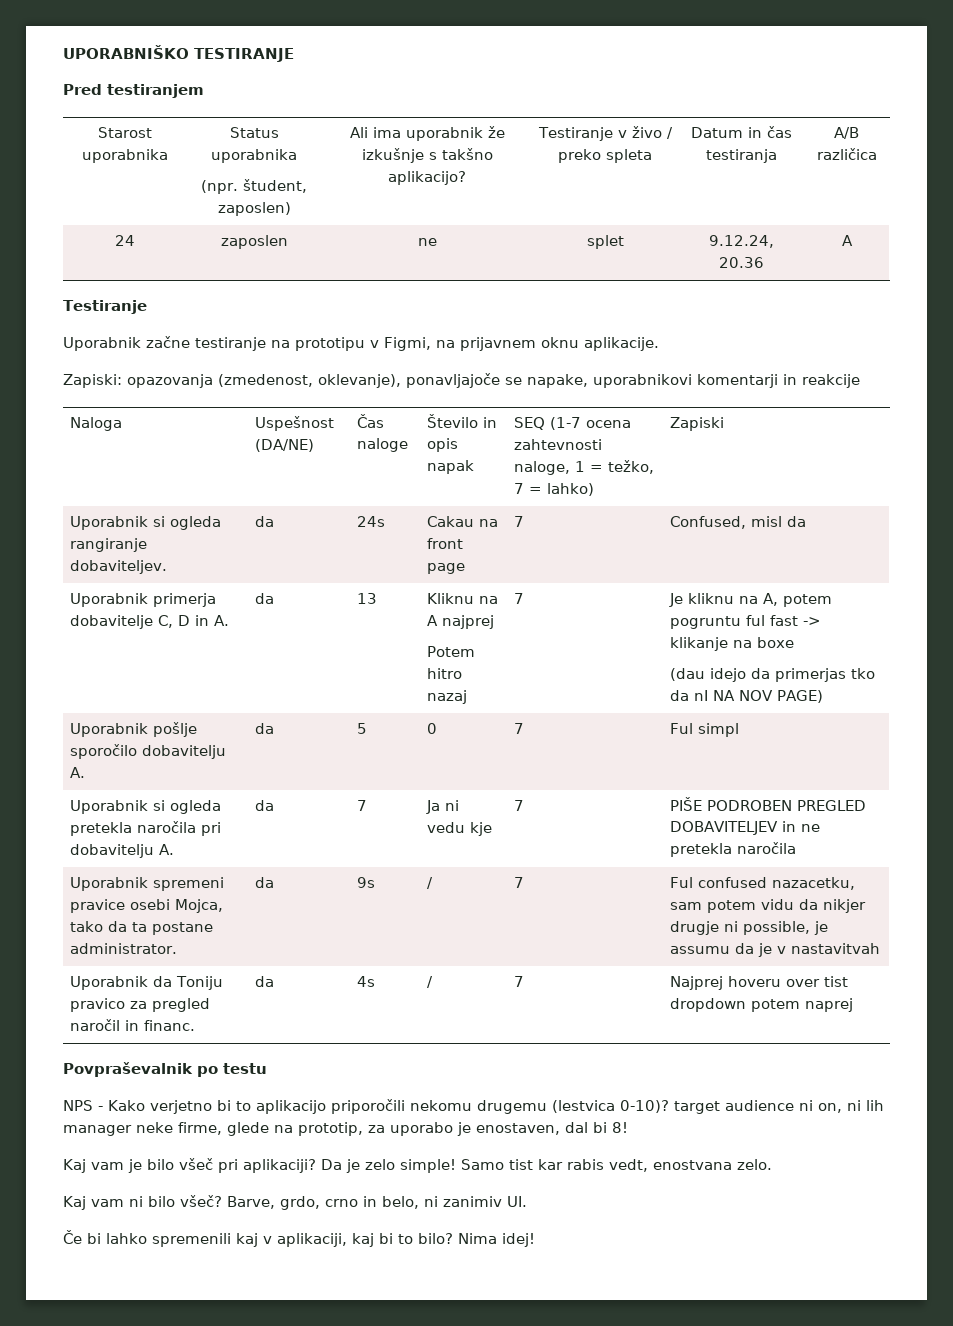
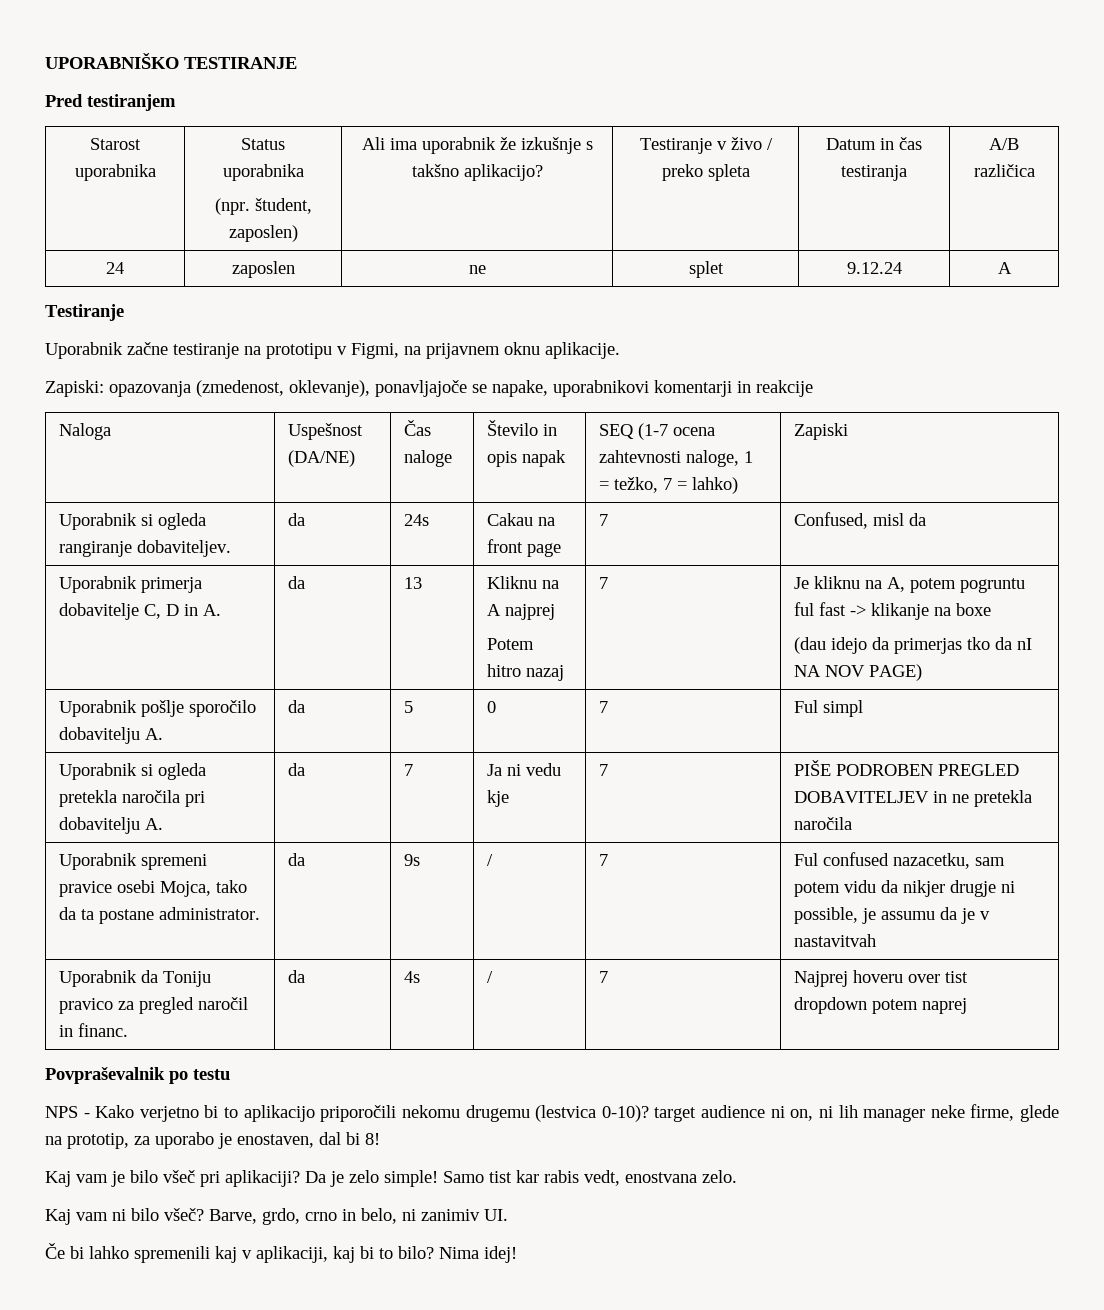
- 24 | zaposlen | ne | splet | 9.12.24, 20.36 | A
+ 24 | zaposlen | ne | splet | 9.12.24 | A

